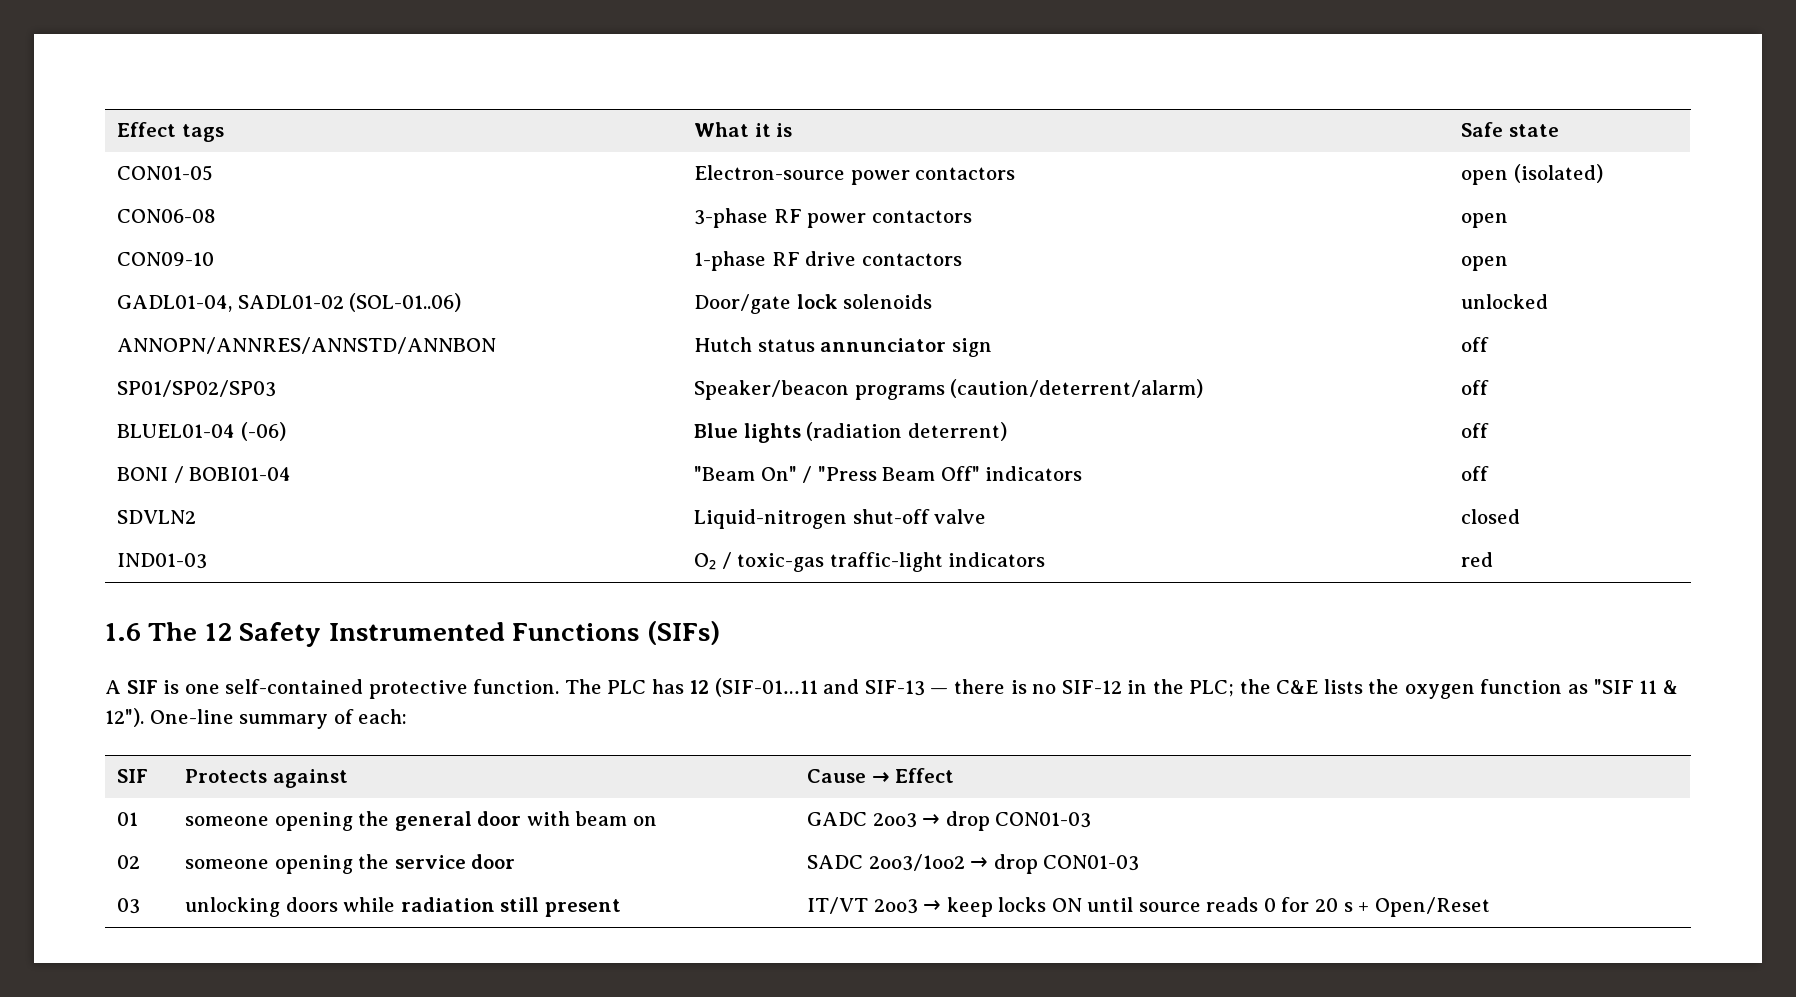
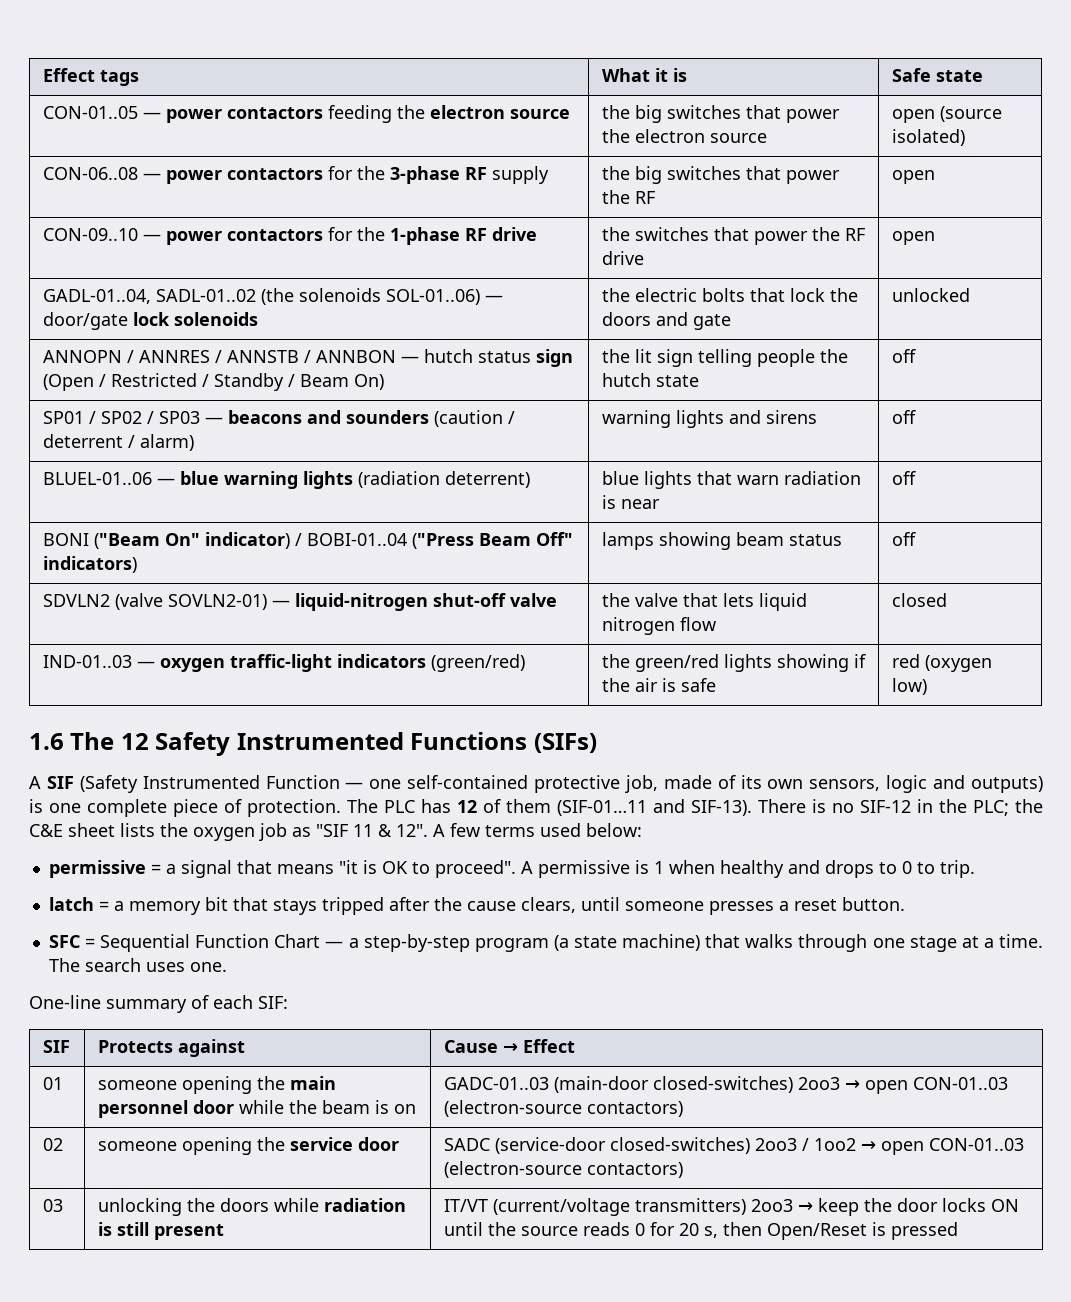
- CON01-05 | Electron-source power contactors | open (isolated)
- CON06-08 | 3-phase RF power contactors | open
- CON09-10 | 1-phase RF drive contactors | open
- GADL01-04, SADL01-02 (SOL-01..06) | Door/gate lock solenoids | unlocked
- ANNOPN/ANNRES/ANNSTD/ANNBON | Hutch status annunciator sign | off
- SP01/SP02/SP03 | Speaker/beacon programs (caution/deterrent/alarm) | off
- BLUEL01-04 (-06) | Blue lights (radiation deterrent) | off
- BONI / BOBI01-04 | "Beam On" / "Press Beam Off" indicators | off
- SDVLN2 | Liquid-nitrogen shut-off valve | closed
- IND01-03 | O₂ / toxic-gas traffic-light indicators | red
+ CON-01..05 — power contactors feeding the electron source | the big switches that power the electron source | open (source isolated)
+ CON-06..08 — power contactors for the 3-phase RF supply | the big switches that power the RF | open
+ CON-09..10 — power contactors for the 1-phase RF drive | the switches that power the RF drive | open
+ GADL-01..04, SADL-01..02 (the solenoids SOL-01..06) — door/gate lock solenoids | the electric bolts that lock the doors and gate | unlocked
+ ANNOPN / ANNRES / ANNSTB / ANNBON — hutch status sign (Open / Restricted / Standby / Beam On) | the lit sign telling people the hutch state | off
+ SP01 / SP02 / SP03 — beacons and sounders (caution / deterrent / alarm) | warning lights and sirens | off
+ BLUEL-01..06 — blue warning lights (radiation deterrent) | blue lights that warn radiation is near | off
+ BONI ("Beam On" indicator) / BOBI-01..04 ("Press Beam Off" indicators) | lamps showing beam status | off
+ SDVLN2 (valve SOVLN2-01) — liquid-nitrogen shut-off valve | the valve that lets liquid nitrogen flow | closed
+ IND-01..03 — oxygen traffic-light indicators (green/red) | the green/red lights showing if the air is safe | red (oxygen low)
- A SIF is one self-contained protective function. The PLC has 12 (SIF-01…11 and SIF-13 — there is no SIF-12 in the PLC; the C&E lists the oxygen function as "SIF 11 & 12"). One-line summary of each:
+ A SIF (Safety Instrumented Function — one self-contained protective job, made of its own sensors, logic and outputs) is one complete piece of protection. The PLC has 12 of them (SIF-01…11 and SIF-13). There is no SIF-12 in the PLC; the C&E sheet lists the oxygen job as "SIF 11 & 12". A few terms used below:
+ permissive = a signal that means "it is OK to proceed". A permissive is 1 when healthy and drops to 0 to trip.
+ latch = a memory bit that stays tripped after the cause clears, until someone presses a reset button.
+ SFC = Sequential Function Chart — a step-by-step program (a state machine) that walks through one stage at a time. The search uses one.
+ One-line summary of each SIF:
- 01 | someone opening the general door with beam on | GADC 2oo3 → drop CON01-03
+ 01 | someone opening the main personnel door while the beam is on | GADC-01..03 (main-door closed-switches) 2oo3 → open CON-01..03 (electron-source contactors)
- 02 | someone opening the service door | SADC 2oo3/1oo2 → drop CON01-03
+ 02 | someone opening the service door | SADC (service-door closed-switches) 2oo3 / 1oo2 → open CON-01..03 (electron-source contactors)
- 03 | unlocking doors while radiation still present | IT/VT 2oo3 → keep locks ON until source reads 0 for 20 s + Open/Reset
+ 03 | unlocking the doors while radiation is still present | IT/VT (current/voltage transmitters) 2oo3 → keep the door locks ON until the source reads 0 for 20 s, then Open/Reset is pressed

